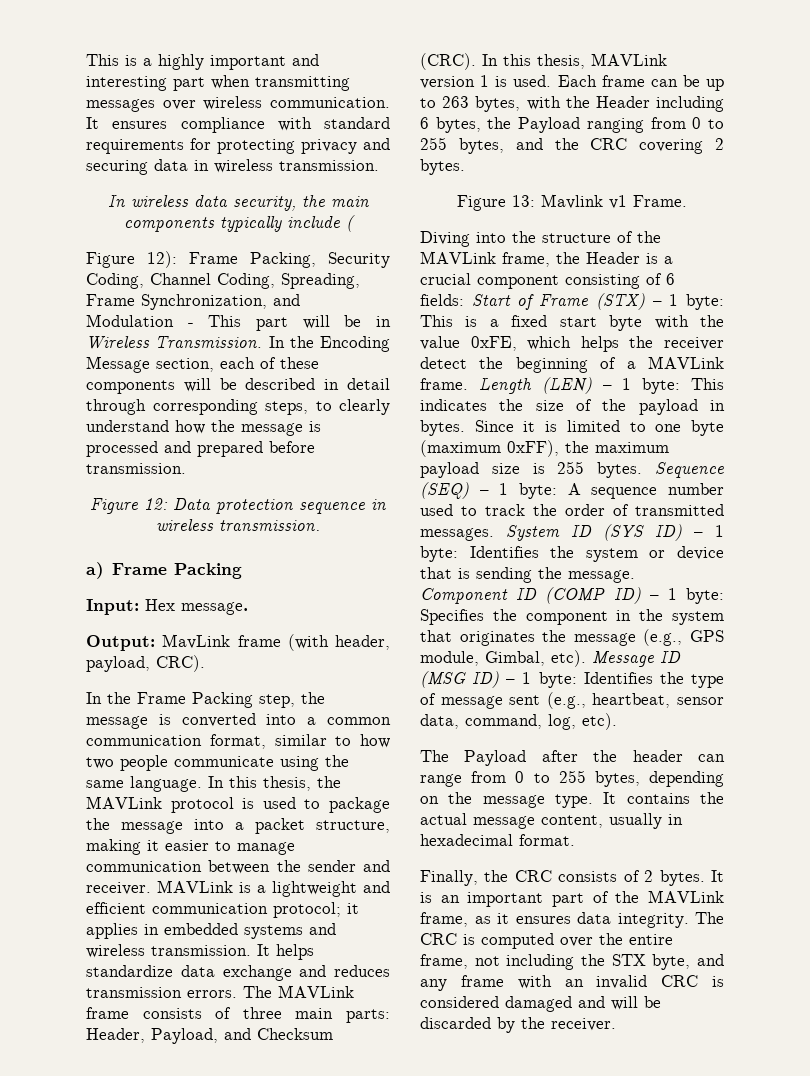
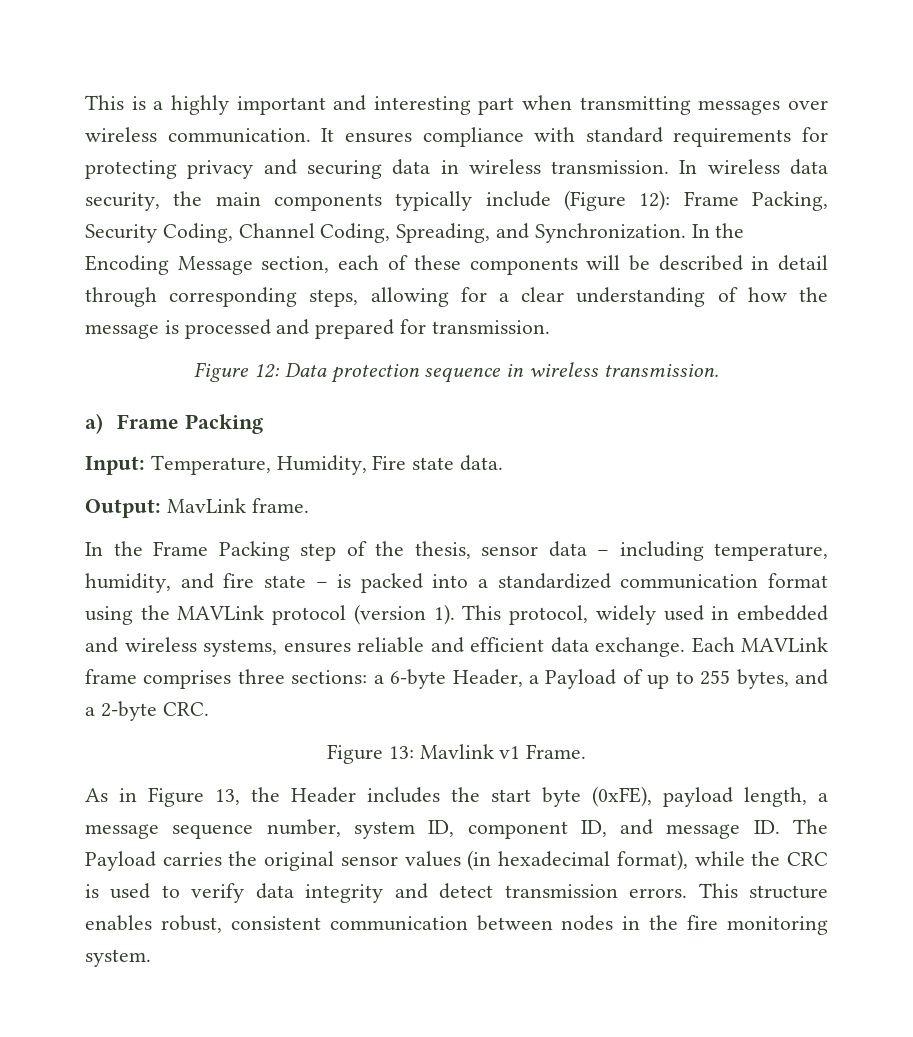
- It ensures compliance with standard requirements for protecting privacy and securing data in wireless transmission.
- In wireless data security, the main components typically include (
- Figure 12): Frame Packing, Security Coding, Channel Coding, Spreading, Frame Synchronization, and Modulation - This part will be in Wireless Transmission.
+ It ensures compliance with standard requirements for protecting privacy and securing data in wireless transmission. In wireless data security, the main components typically include (Figure 12): Frame Packing, Security Coding, Channel Coding, Spreading, and Synchronization.
- In the Encoding Message section, each of these components will be described in detail through corresponding steps, to clearly understand how the message is processed and prepared before transmission.
+ In the Encoding Message section, each of these components will be described in detail through corresponding steps, allowing for a clear understanding of how the message is processed and prepared for transmission.
- Input: Hex message.
- Output: MavLink frame (with header, payload, CRC).
- In the Frame Packing step, the message is converted into a common communication format, similar to how two people communicate using the same language. In this thesis, the MAVLink protocol is used to package the message into a packet structure, making it easier to manage communication between the sender and receiver. MAVLink is a lightweight and efficient communication protocol; it applies in embedded systems and wireless transmission. It helps standardize data exchange and reduces transmission errors. The MAVLink frame consists of three main parts: Header, Payload, and Checksum (CRC). In this thesis, MAVLink version 1 is used. Each frame can be up to 263 bytes, with the Header including 6 bytes, the Payload ranging from 0 to 255 bytes, and the CRC covering 2 bytes.
+ Input: Temperature, Humidity, Fire state data.
+ Output: MavLink frame.
+ In the Frame Packing step of the thesis, sensor data – including temperature, humidity, and fire state – is packed into a standardized communication format using the MAVLink protocol (version 1). This protocol, widely used in embedded and wireless systems, ensures reliable and efficient data exchange. Each MAVLink frame comprises three sections: a 6-byte Header, a Payload of up to 255 bytes, and a 2-byte CRC.
- Diving into the structure of the MAVLink frame, the Header is a crucial component consisting of 6 fields: Start of Frame (STX) – 1 byte: This is a fixed start byte with the value 0xFE, which helps the receiver detect the beginning of a MAVLink frame. Length (LEN) – 1 byte: This indicates the size of the payload in bytes. Since it is limited to one byte (maximum 0xFF), the maximum payload size is 255 bytes. Sequence (SEQ) – 1 byte: A sequence number used to track the order of transmitted messages. System ID (SYS ID) – 1 byte: Identifies the system or device that is sending the message. Component ID (COMP ID) – 1 byte: Specifies the component in the system that originates the message (e.g., GPS module, Gimbal, etc). Message ID (MSG ID) – 1 byte: Identifies the type of message sent (e.g., heartbeat, sensor data, command, log, etc).
- The Payload after the header can range from 0 to 255 bytes, depending on the message type. It contains the actual message content, usually in hexadecimal format.
- Finally, the CRC consists of 2 bytes. It is an important part of the MAVLink frame, as it ensures data integrity. The CRC is computed over the entire frame, not including the STX byte, and any frame with an invalid CRC is considered damaged and will be discarded by the receiver.
+ As in Figure 13, the Header includes the start byte (0xFE), payload length, a message sequence number, system ID, component ID, and message ID. The Payload carries the original sensor values (in hexadecimal format), while the CRC is used to verify data integrity and detect transmission errors. This structure enables robust, consistent communication between nodes in the fire monitoring system.

